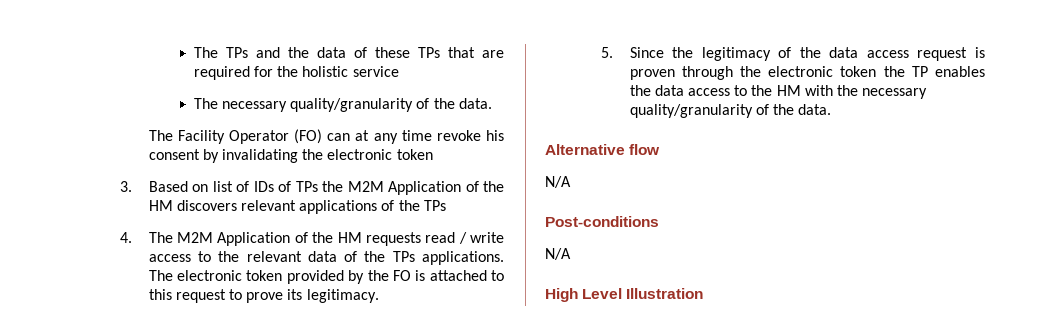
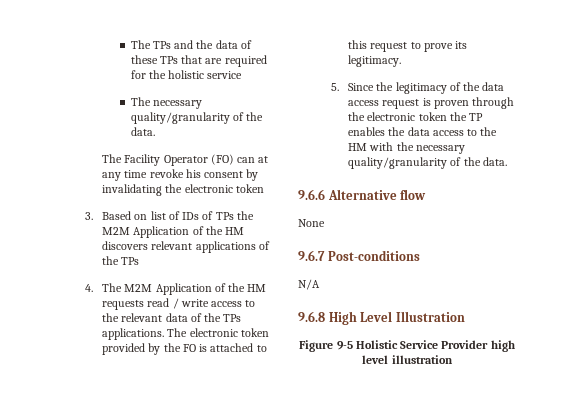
- Alternative flow
- N/A
- Post-conditions
+ 9.6.6 Alternative flow
+ None
+ 9.6.7 Post-conditions
- High Level Illustration
+ 9.6.8 High Level Illustration
+ Figure 9-5 Holistic Service Provider high level illustration

